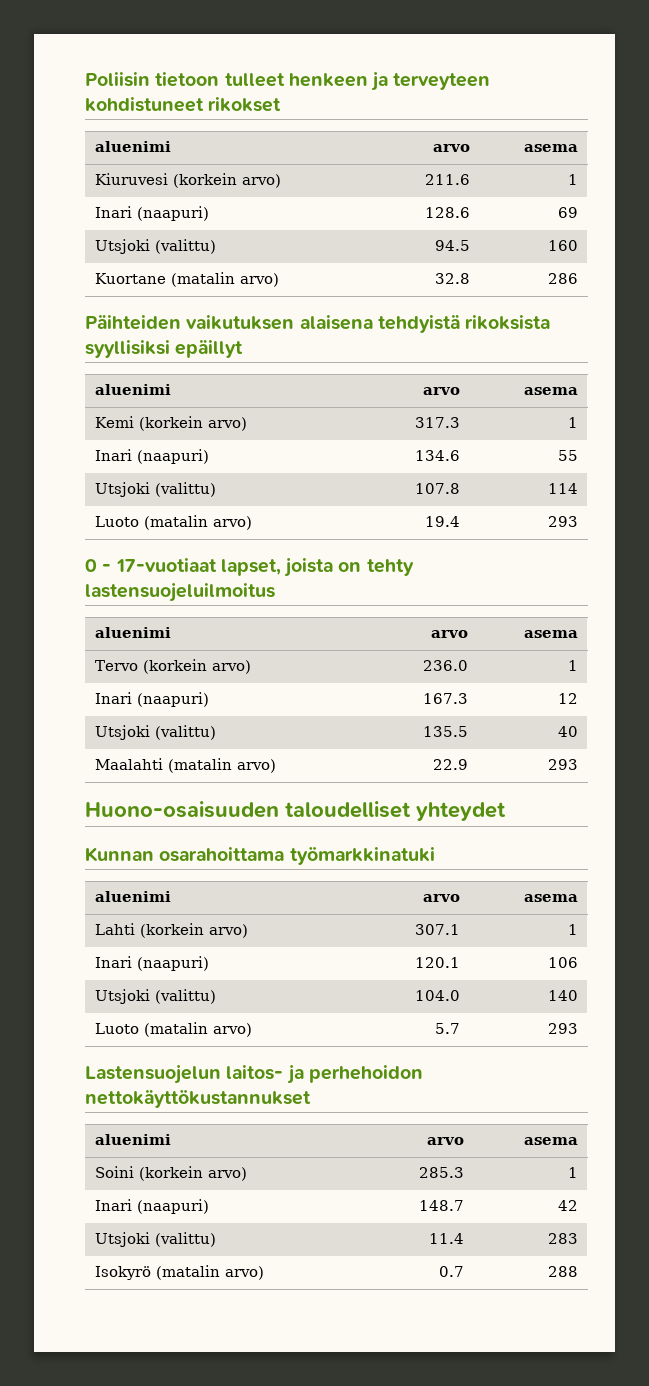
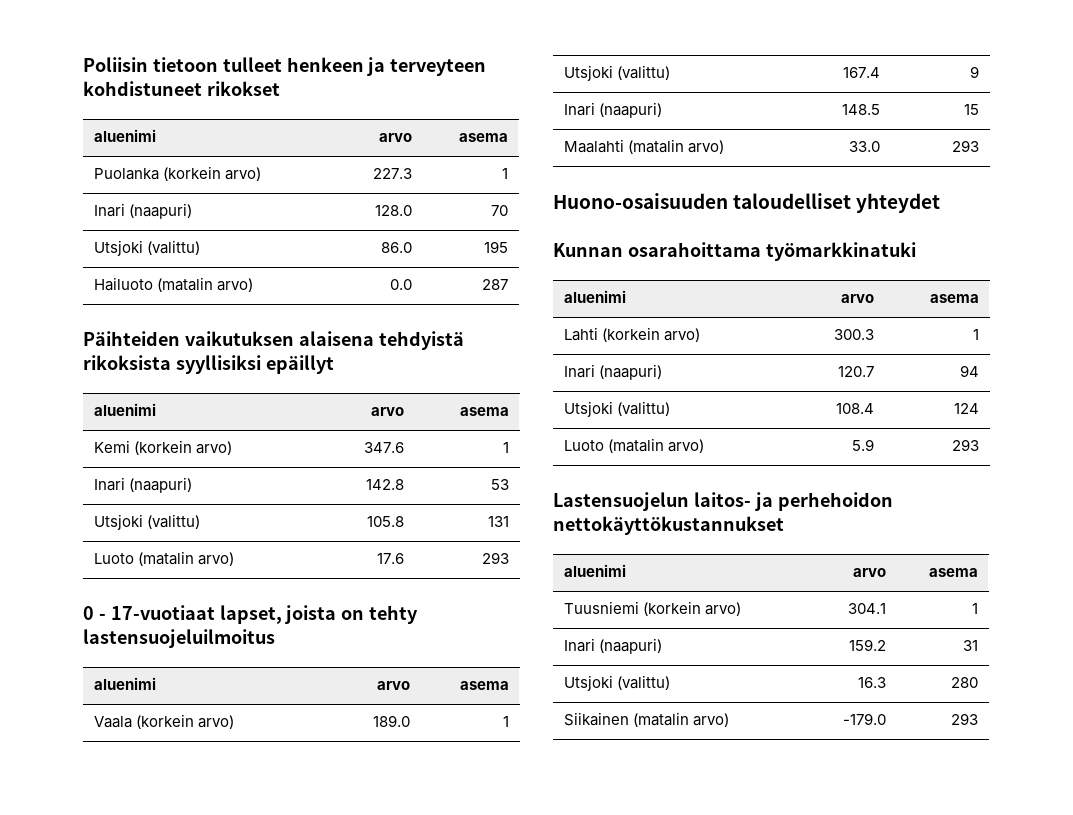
- Kiuruvesi (korkein arvo) | 211.6 | 1
- Inari (naapuri) | 128.6 | 69
- Utsjoki (valittu) | 94.5 | 160
- Kuortane (matalin arvo) | 32.8 | 286
+ Puolanka (korkein arvo) | 227.3 | 1
+ Inari (naapuri) | 128.0 | 70
+ Utsjoki (valittu) | 86.0 | 195
+ Hailuoto (matalin arvo) | 0.0 | 287
- Kemi (korkein arvo) | 317.3 | 1
- Inari (naapuri) | 134.6 | 55
- Utsjoki (valittu) | 107.8 | 114
- Luoto (matalin arvo) | 19.4 | 293
+ Kemi (korkein arvo) | 347.6 | 1
+ Inari (naapuri) | 142.8 | 53
+ Utsjoki (valittu) | 105.8 | 131
+ Luoto (matalin arvo) | 17.6 | 293
- Tervo (korkein arvo) | 236.0 | 1
- Inari (naapuri) | 167.3 | 12
- Utsjoki (valittu) | 135.5 | 40
+ Vaala (korkein arvo) | 189.0 | 1
+ Utsjoki (valittu) | 167.4 | 9
+ Inari (naapuri) | 148.5 | 15
- Maalahti (matalin arvo) | 22.9 | 293
+ Maalahti (matalin arvo) | 33.0 | 293
- Lahti (korkein arvo) | 307.1 | 1
- Inari (naapuri) | 120.1 | 106
- Utsjoki (valittu) | 104.0 | 140
- Luoto (matalin arvo) | 5.7 | 293
+ Lahti (korkein arvo) | 300.3 | 1
+ Inari (naapuri) | 120.7 | 94
+ Utsjoki (valittu) | 108.4 | 124
+ Luoto (matalin arvo) | 5.9 | 293
- Soini (korkein arvo) | 285.3 | 1
- Inari (naapuri) | 148.7 | 42
- Utsjoki (valittu) | 11.4 | 283
- Isokyrö (matalin arvo) | 0.7 | 288
+ Tuusniemi (korkein arvo) | 304.1 | 1
+ Inari (naapuri) | 159.2 | 31
+ Utsjoki (valittu) | 16.3 | 280
+ Siikainen (matalin arvo) | -179.0 | 293

